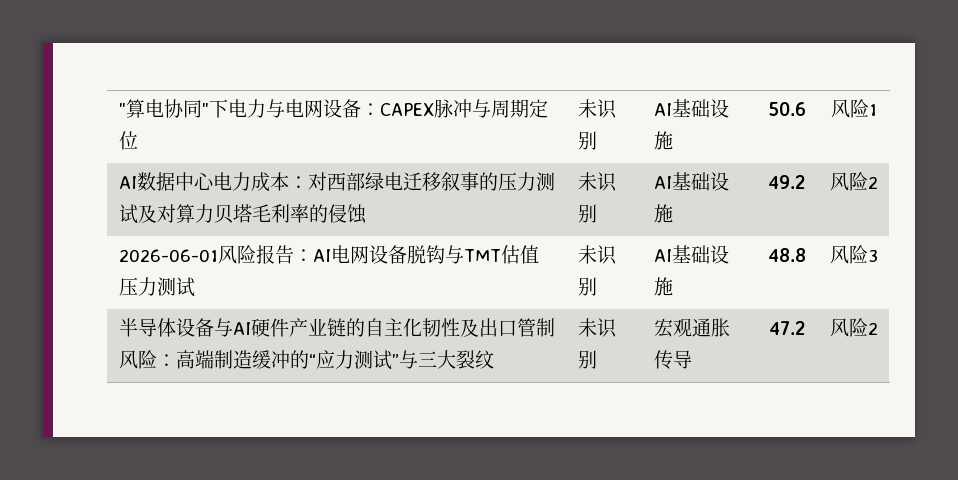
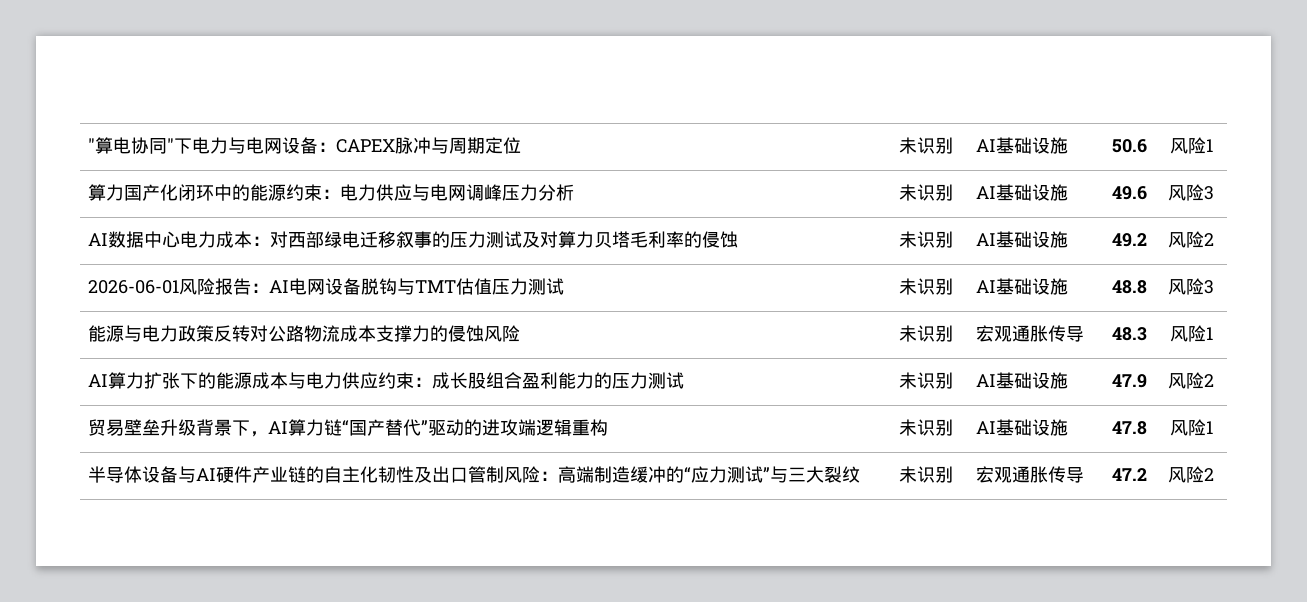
+ 算力国产化闭环中的能源约束：电力供应与电网调峰压力分析 | 未识别 | AI基础设施 | 49.6 | 风险3
+ 能源与电力政策反转对公路物流成本支撑力的侵蚀风险 | 未识别 | 宏观通胀传导 | 48.3 | 风险1
+ AI算力扩张下的能源成本与电力供应约束：成长股组合盈利能力的压力测试 | 未识别 | AI基础设施 | 47.9 | 风险2
+ 贸易壁垒升级背景下，AI算力链“国产替代”驱动的进攻端逻辑重构 | 未识别 | AI基础设施 | 47.8 | 风险1

